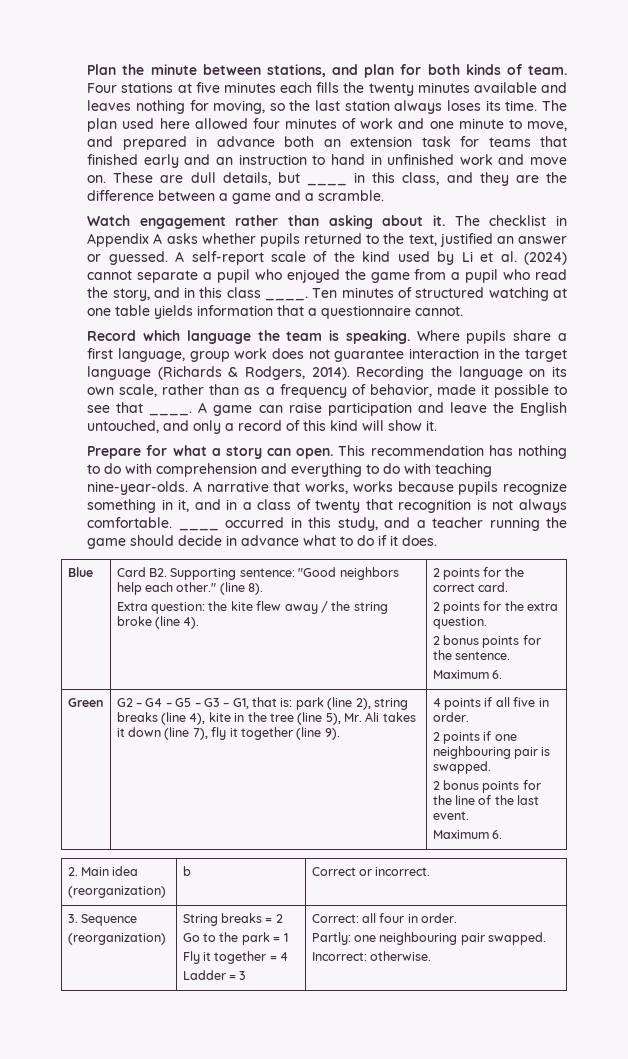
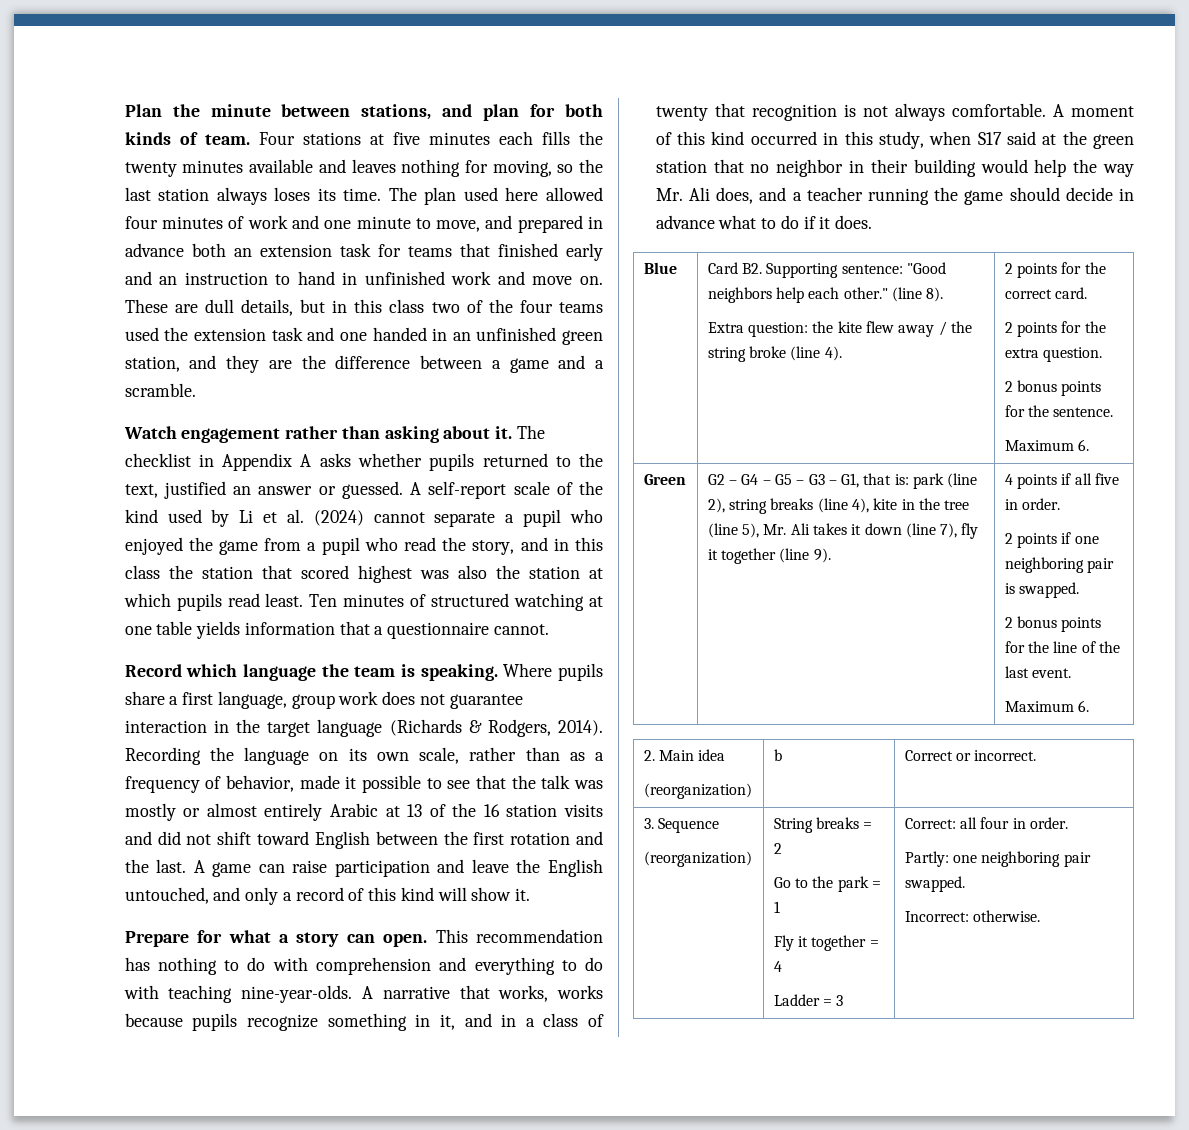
- These are dull details, but ____ in this class, and they are the difference between a game and a scramble.
+ These are dull details, but in this class two of the four teams used the extension task and one handed in an unfinished green station, and they are the difference between a game and a scramble.
- A self-report scale of the kind used by Li et al. (2024) cannot separate a pupil who enjoyed the game from a pupil who read the story, and in this class ____.
+ A self-report scale of the kind used by Li et al. (2024) cannot separate a pupil who enjoyed the game from a pupil who read the story, and in this class the station that scored highest was also the station at which pupils read least.
- Recording the language on its own scale, rather than as a frequency of behavior, made it possible to see that ____.
+ Recording the language on its own scale, rather than as a frequency of behavior, made it possible to see that the talk was mostly or almost entirely Arabic at 13 of the 16 station visits and did not shift toward English between the first rotation and the last.
- ____ occurred in this study, and a teacher running the game should decide in advance what to do if it does.
+ A moment of this kind occurred in this study, when S17 said at the green station that no neighbor in their building would help the way Mr. Ali does, and a teacher running the game should decide in advance what to do if it does.
- 2 points if one neighbouring pair is swapped.
+ 2 points if one neighboring pair is swapped.
  3. Sequence
  (reorganization) | String breaks = 2
  Go to the park = 1
  Fly it together = 4
  Ladder = 3 | Correct: all four in order.
- Partly: one neighbouring pair swapped.
+ Partly: one neighboring pair swapped.

